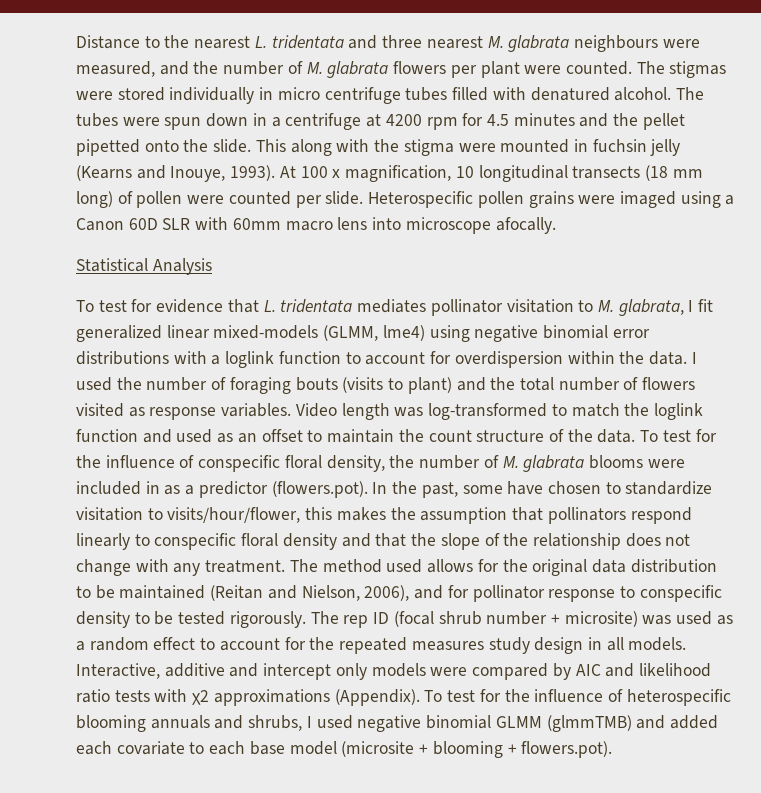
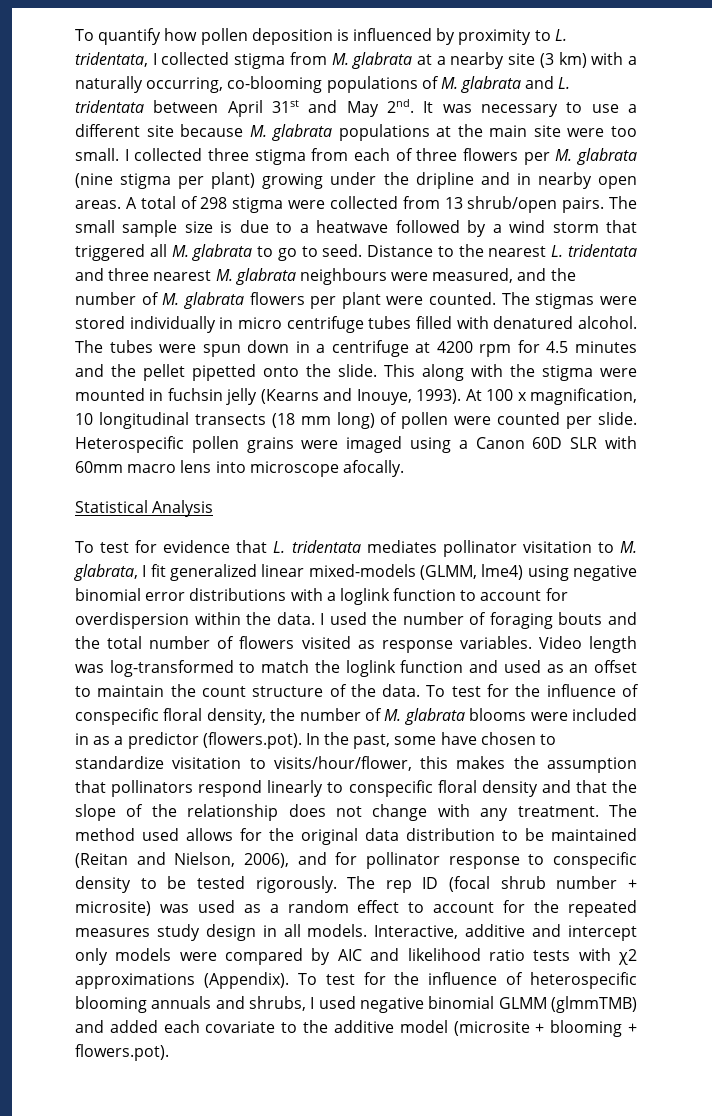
+ To quantify how pollen deposition is influenced by proximity to L. tridentata, I collected stigma from M. glabrata at a nearby site (3 km) with a naturally occurring, co-blooming populations of M. glabrata and L. tridentata between April 31st and May 2nd. It was necessary to use a different site because M. glabrata populations at the main site were too small. I collected three stigma from each of three flowers per M. glabrata (nine stigma per plant) growing under the dripline and in nearby open areas. A total of 298 stigma were collected from 13 shrub/open pairs. The small sample size is due to a heatwave followed by a wind storm that triggered all M. glabrata to go to seed.
- I used the number of foraging bouts (visits to plant) and the total number of flowers visited as response variables.
+ I used the number of foraging bouts and the total number of flowers visited as response variables.
- To test for the influence of heterospecific blooming annuals and shrubs, I used negative binomial GLMM (glmmTMB) and added each covariate to each base model (microsite + blooming + flowers.pot).
+ To test for the influence of heterospecific blooming annuals and shrubs, I used negative binomial GLMM (glmmTMB) and added each covariate to the additive model (microsite + blooming + flowers.pot).

